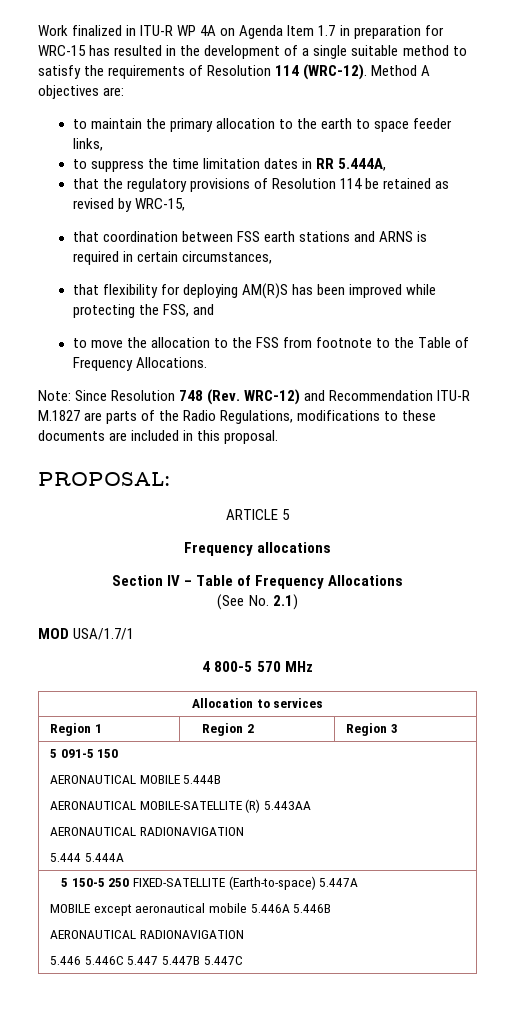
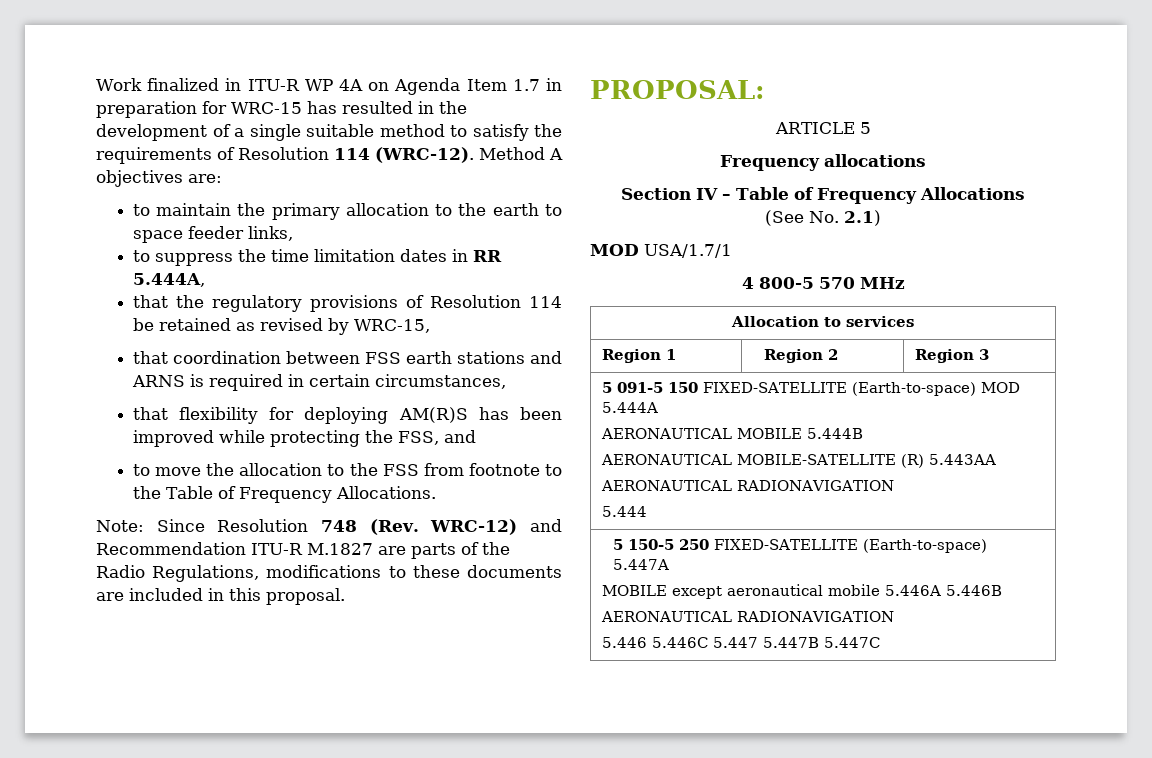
- 5 091-5 150
+ 5 091-5 150 FIXED-SATELLITE (Earth-to-space) MOD 5.444A
  AERONAUTICAL MOBILE 5.444B
  AERONAUTICAL MOBILE-SATELLITE (R) 5.443AA
  AERONAUTICAL RADIONAVIGATION
- 5.444 5.444A
+ 5.444

